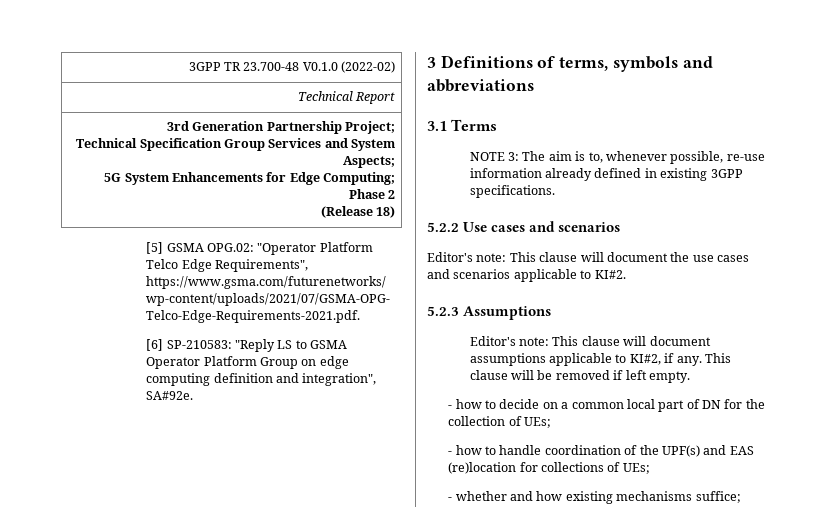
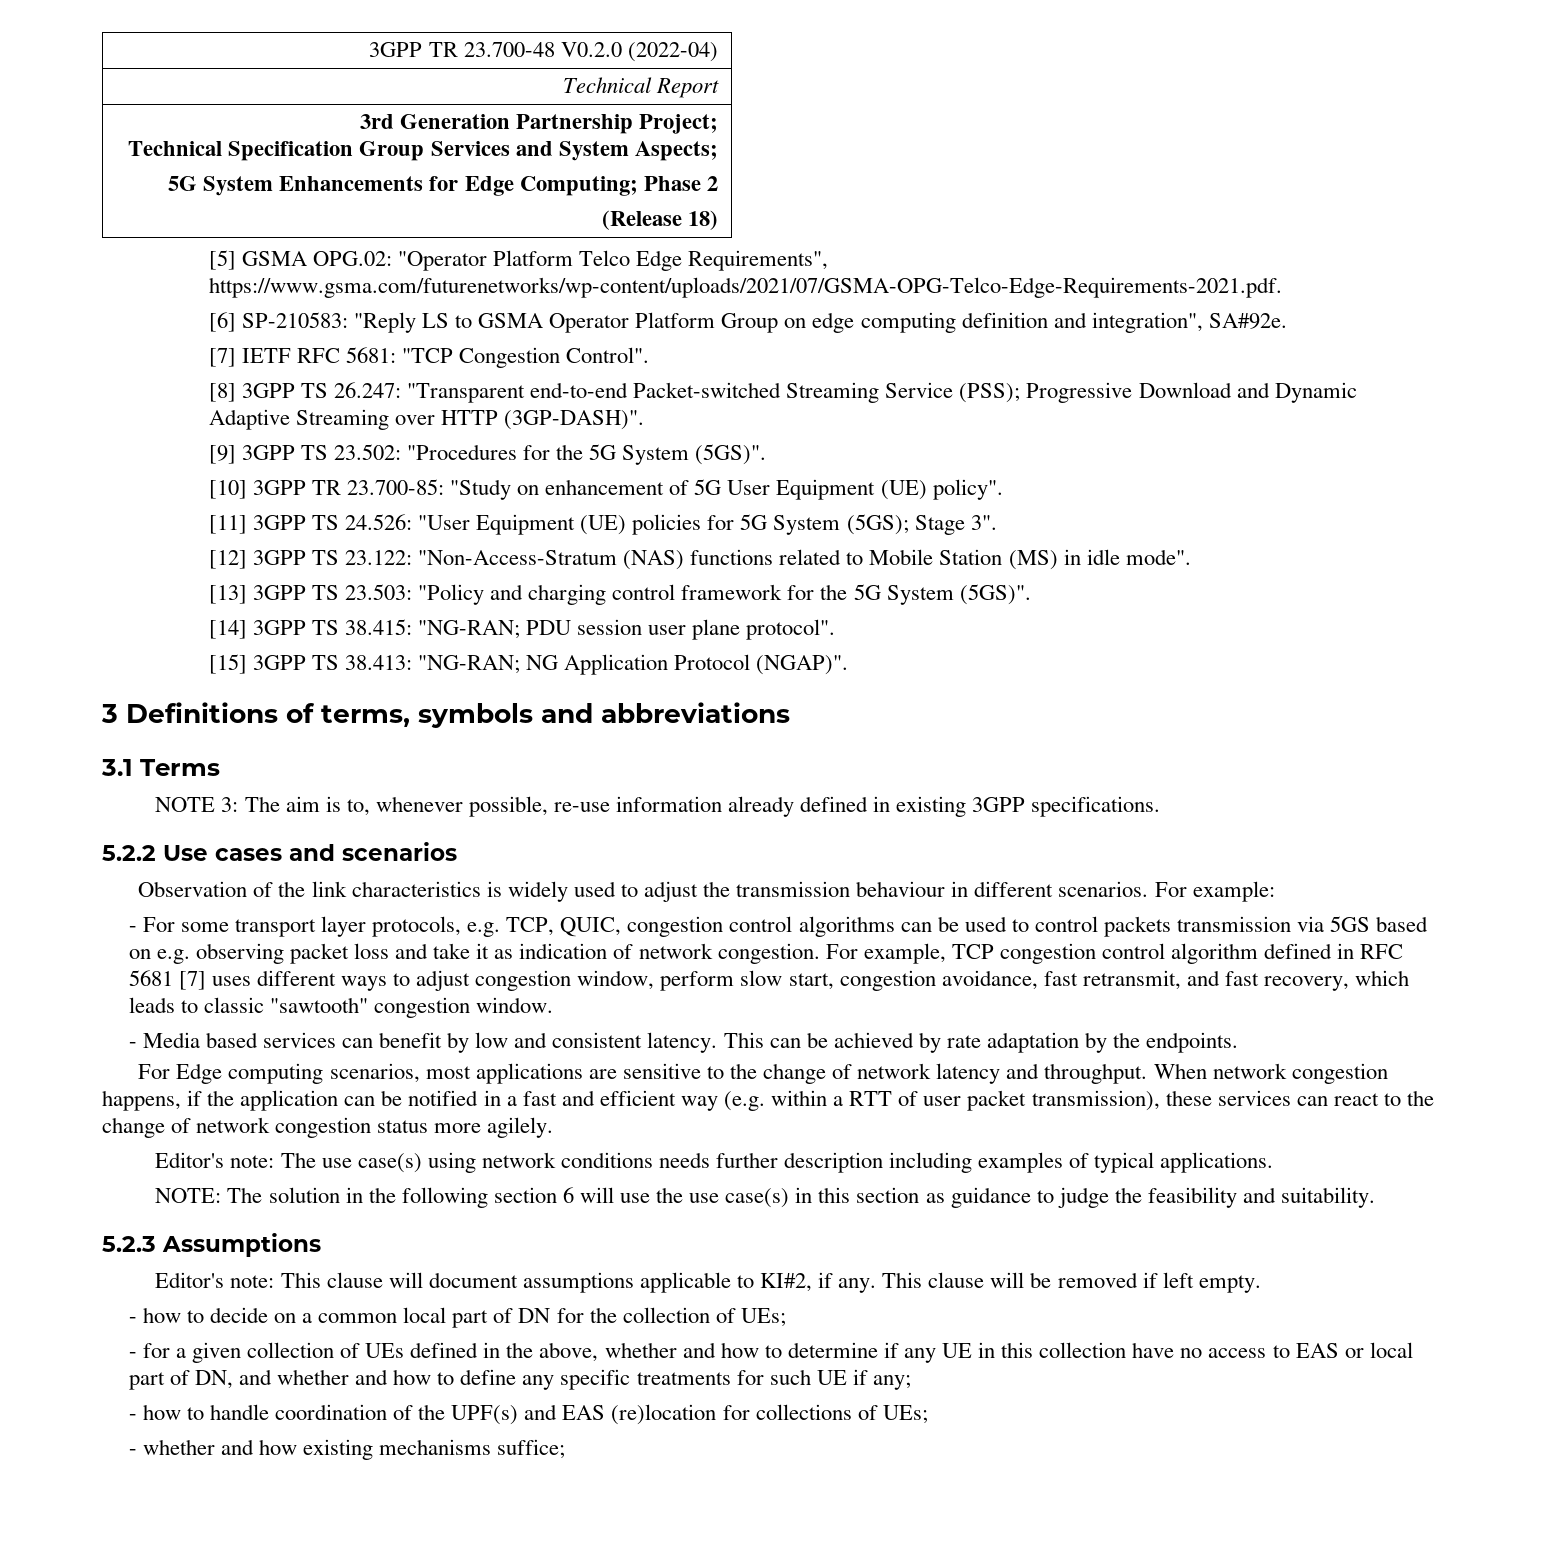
- 3GPP TR 23.700-48 V0.1.0 (2022-02)
+ 3GPP TR 23.700-48 V0.2.0 (2022-04)
+ [7] IETF RFC 5681: "TCP Congestion Control".
+ [8] 3GPP TS 26.247: "Transparent end-to-end Packet-switched Streaming Service (PSS); Progressive Download and Dynamic Adaptive Streaming over HTTP (3GP-DASH)".
+ [9] 3GPP TS 23.502: "Procedures for the 5G System (5GS)".
+ [10] 3GPP TR 23.700-85: "Study on enhancement of 5G User Equipment (UE) policy".
+ [11] 3GPP TS 24.526: "User Equipment (UE) policies for 5G System (5GS); Stage 3".
+ [12] 3GPP TS 23.122: "Non-Access-Stratum (NAS) functions related to Mobile Station (MS) in idle mode".
+ [13] 3GPP TS 23.503: "Policy and charging control framework for the 5G System (5GS)".
+ [14] 3GPP TS 38.415: "NG-RAN; PDU session user plane protocol".
+ [15] 3GPP TS 38.413: "NG-RAN; NG Application Protocol (NGAP)".
- Editor's note: This clause will document the use cases and scenarios applicable to KI#2.
+ Observation of the link characteristics is widely used to adjust the transmission behaviour in different scenarios. For example:
+ - For some transport layer protocols, e.g. TCP, QUIC, congestion control algorithms can be used to control packets transmission via 5GS based on e.g. observing packet loss and take it as indication of network congestion. For example, TCP congestion control algorithm defined in RFC 5681 [7] uses different ways to adjust congestion window, perform slow start, congestion avoidance, fast retransmit, and fast recovery, which leads to classic "sawtooth" congestion window.
+ - Media based services can benefit by low and consistent latency. This can be achieved by rate adaptation by the endpoints.
+ For Edge computing scenarios, most applications are sensitive to the change of network latency and throughput. When network congestion happens, if the application can be notified in a fast and efficient way (e.g. within a RTT of user packet transmission), these services can react to the change of network congestion status more agilely.
+ Editor's note: The use case(s) using network conditions needs further description including examples of typical applications.
+ NOTE: The solution in the following section 6 will use the use case(s) in this section as guidance to judge the feasibility and suitability.
+ - for a given collection of UEs defined in the above, whether and how to determine if any UE in this collection have no access to EAS or local part of DN, and whether and how to define any specific treatments for such UE if any;

